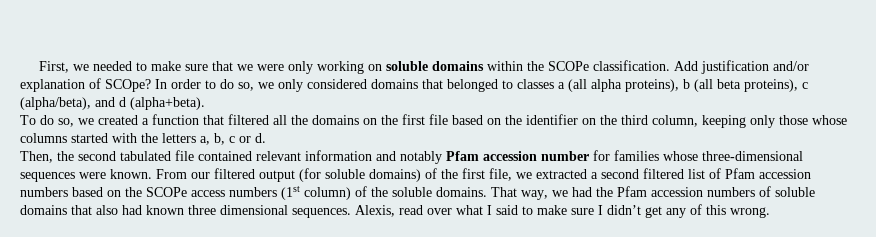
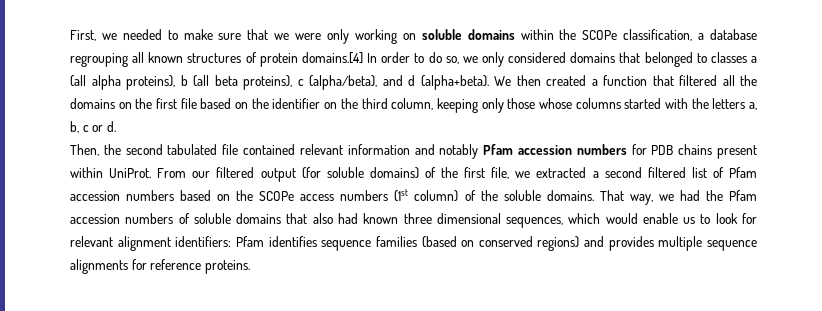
- First, we needed to make sure that we were only working on soluble domains within the SCOPe classification. Add justification and/or explanation of SCOpe? In order to do so, we only considered domains that belonged to classes a (all alpha proteins), b (all beta proteins), c (alpha/beta), and d (alpha+beta).
- To do so, we created a function that filtered all the domains on the first file based on the identifier on the third column, keeping only those whose columns started with the letters a, b, c or d.
+ First, we needed to make sure that we were only working on soluble domains within the SCOPe classification, a database regrouping all known structures of protein domains.[4] In order to do so, we only considered domains that belonged to classes a (all alpha proteins), b (all beta proteins), c (alpha/beta), and d (alpha+beta). We then created a function that filtered all the domains on the first file based on the identifier on the third column, keeping only those whose columns started with the letters a, b, c or d.
- Then, the second tabulated file contained relevant information and notably Pfam accession number for families whose three-dimensional sequences were known.
+ Then, the second tabulated file contained relevant information and notably Pfam accession numbers for PDB chains present within UniProt.
- That way, we had the Pfam accession numbers of soluble domains that also had known three dimensional sequences. Alexis, read over what I said to make sure I didn’t get any of this wrong.
+ That way, we had the Pfam accession numbers of soluble domains that also had known three dimensional sequences, which would enable us to look for relevant alignment identifiers: Pfam identifies sequence families (based on conserved regions) and provides multiple sequence alignments for reference proteins.

